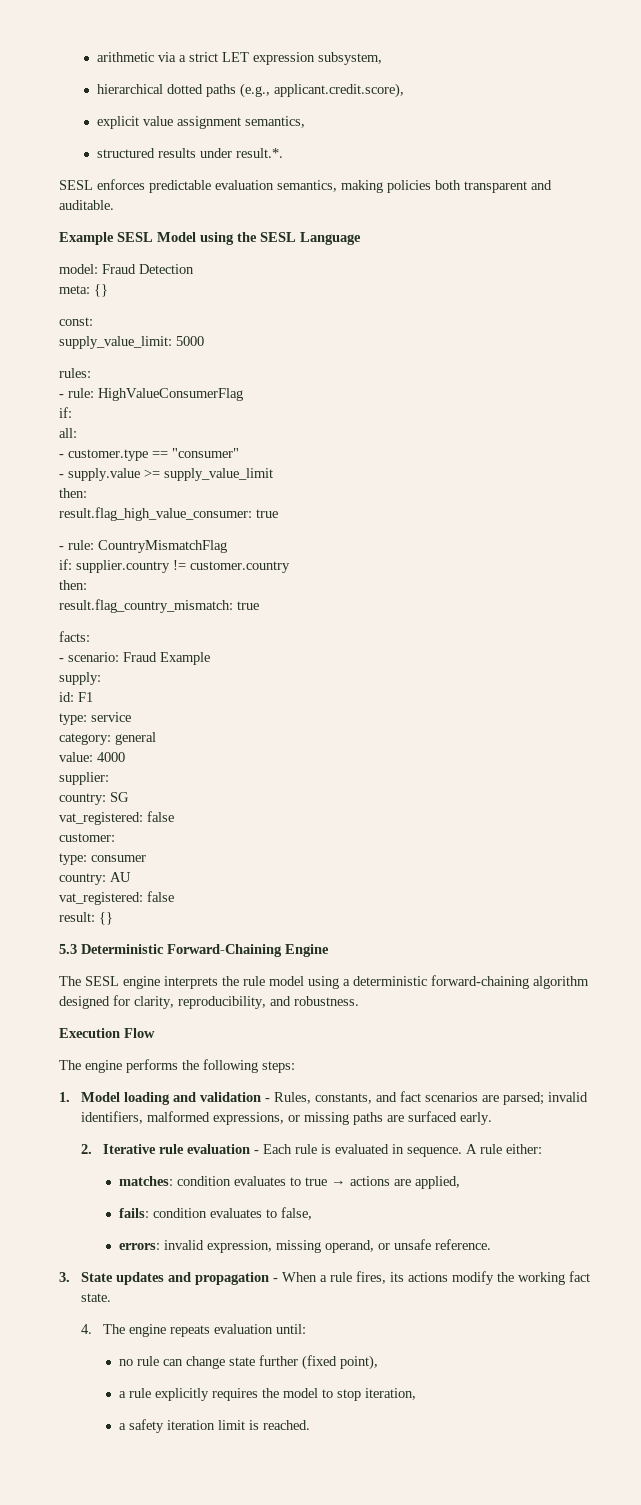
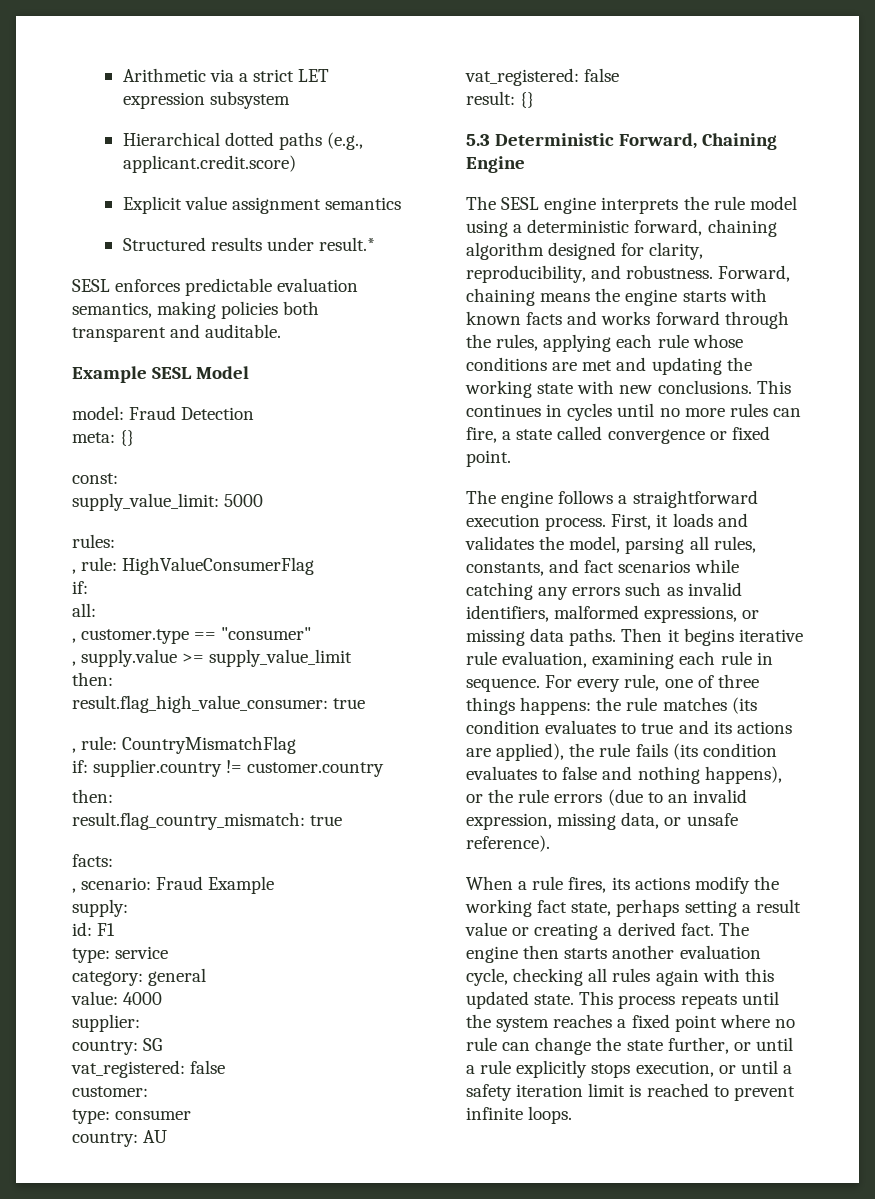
- arithmetic via a strict LET expression subsystem,
- hierarchical dotted paths (e.g., applicant.credit.score),
- explicit value assignment semantics,
- structured results under result.*.
+ Arithmetic via a strict LET expression subsystem
+ Hierarchical dotted paths (e.g., applicant.credit.score)
+ Explicit value assignment semantics
+ Structured results under result.*
- Example SESL Model using the SESL Language
+ Example SESL Model
- - rule: HighValueConsumerFlag
+ , rule: HighValueConsumerFlag
- - customer.type == "consumer"
+ , customer.type == "consumer"
- - supply.value >= supply_value_limit
+ , supply.value >= supply_value_limit
- - rule: CountryMismatchFlag
+ , rule: CountryMismatchFlag
- - scenario: Fraud Example
+ , scenario: Fraud Example
- 5.3 Deterministic Forward-Chaining Engine
+ 5.3 Deterministic Forward, Chaining Engine
- The SESL engine interprets the rule model using a deterministic forward-chaining algorithm designed for clarity, reproducibility, and robustness.
- Execution Flow
- The engine performs the following steps:
- 1. Model loading and validation - Rules, constants, and fact scenarios are parsed; invalid identifiers, malformed expressions, or missing paths are surfaced early.
- 2. Iterative rule evaluation - Each rule is evaluated in sequence. A rule either:
- matches: condition evaluates to true → actions are applied,
- fails: condition evaluates to false,
- errors: invalid expression, missing operand, or unsafe reference.
- 3. State updates and propagation - When a rule fires, its actions modify the working fact state.
- 4. The engine repeats evaluation until:
- no rule can change state further (fixed point),
- a rule explicitly requires the model to stop iteration,
- a safety iteration limit is reached.
+ The SESL engine interprets the rule model using a deterministic forward, chaining algorithm designed for clarity, reproducibility, and robustness. Forward, chaining means the engine starts with known facts and works forward through the rules, applying each rule whose conditions are met and updating the working state with new conclusions. This continues in cycles until no more rules can fire, a state called convergence or fixed point.
+ The engine follows a straightforward execution process. First, it loads and validates the model, parsing all rules, constants, and fact scenarios while catching any errors such as invalid identifiers, malformed expressions, or missing data paths. Then it begins iterative rule evaluation, examining each rule in sequence. For every rule, one of three things happens: the rule matches (its condition evaluates to true and its actions are applied), the rule fails (its condition evaluates to false and nothing happens), or the rule errors (due to an invalid expression, missing data, or unsafe reference).
+ When a rule fires, its actions modify the working fact state, perhaps setting a result value or creating a derived fact. The engine then starts another evaluation cycle, checking all rules again with this updated state. This process repeats until the system reaches a fixed point where no rule can change the state further, or until a rule explicitly stops execution, or until a safety iteration limit is reached to prevent infinite loops.

